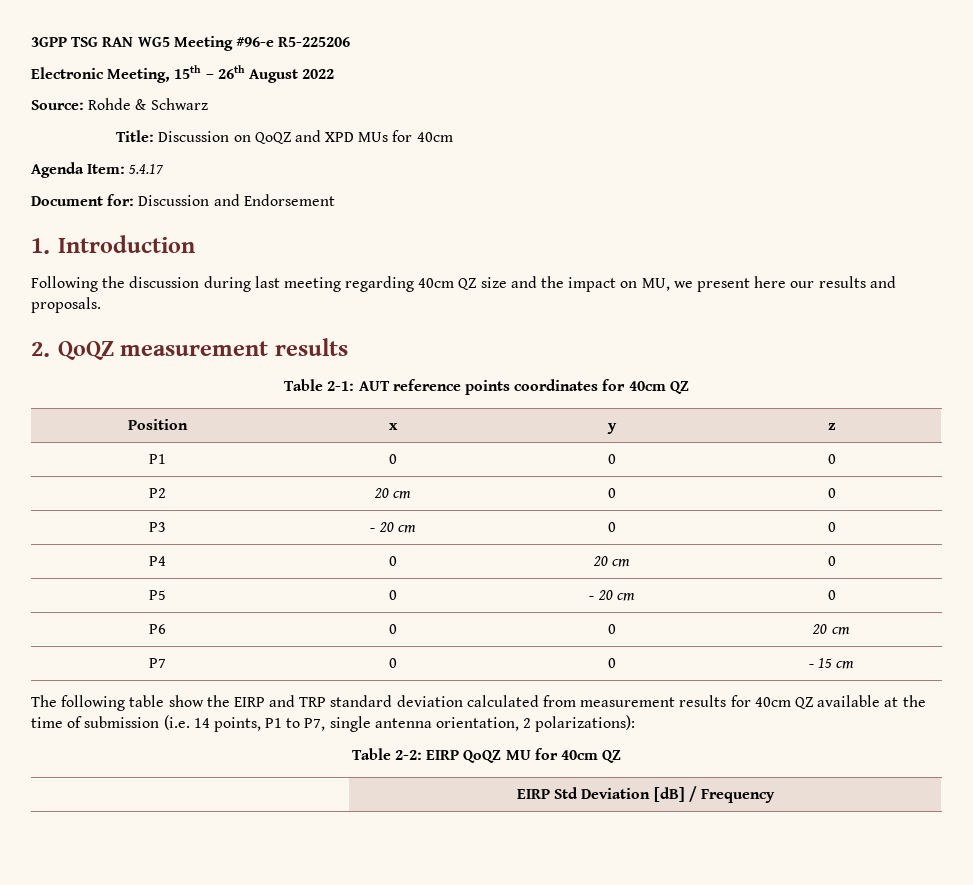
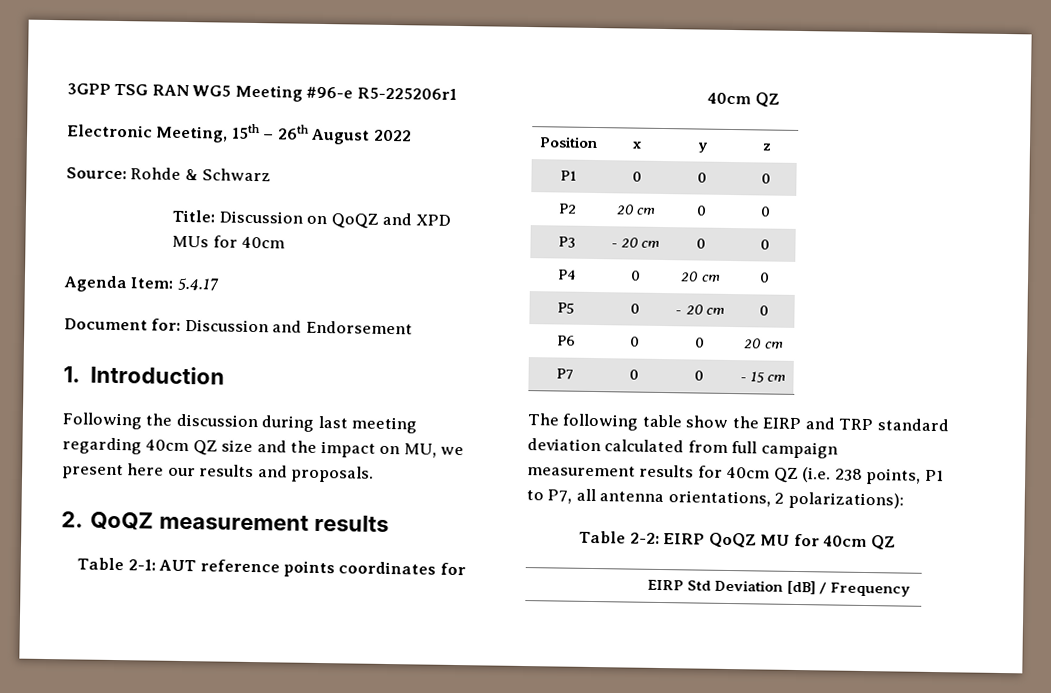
- 3GPP TSG RAN WG5 Meeting #96-e R5-225206
+ 3GPP TSG RAN WG5 Meeting #96-e R5-225206r1
- The following table show the EIRP and TRP standard deviation calculated from measurement results for 40cm QZ available at the time of submission (i.e. 14 points, P1 to P7, single antenna orientation, 2 polarizations):
+ The following table show the EIRP and TRP standard deviation calculated from full campaign measurement results for 40cm QZ (i.e. 238 points, P1 to P7, all antenna orientations, 2 polarizations):

